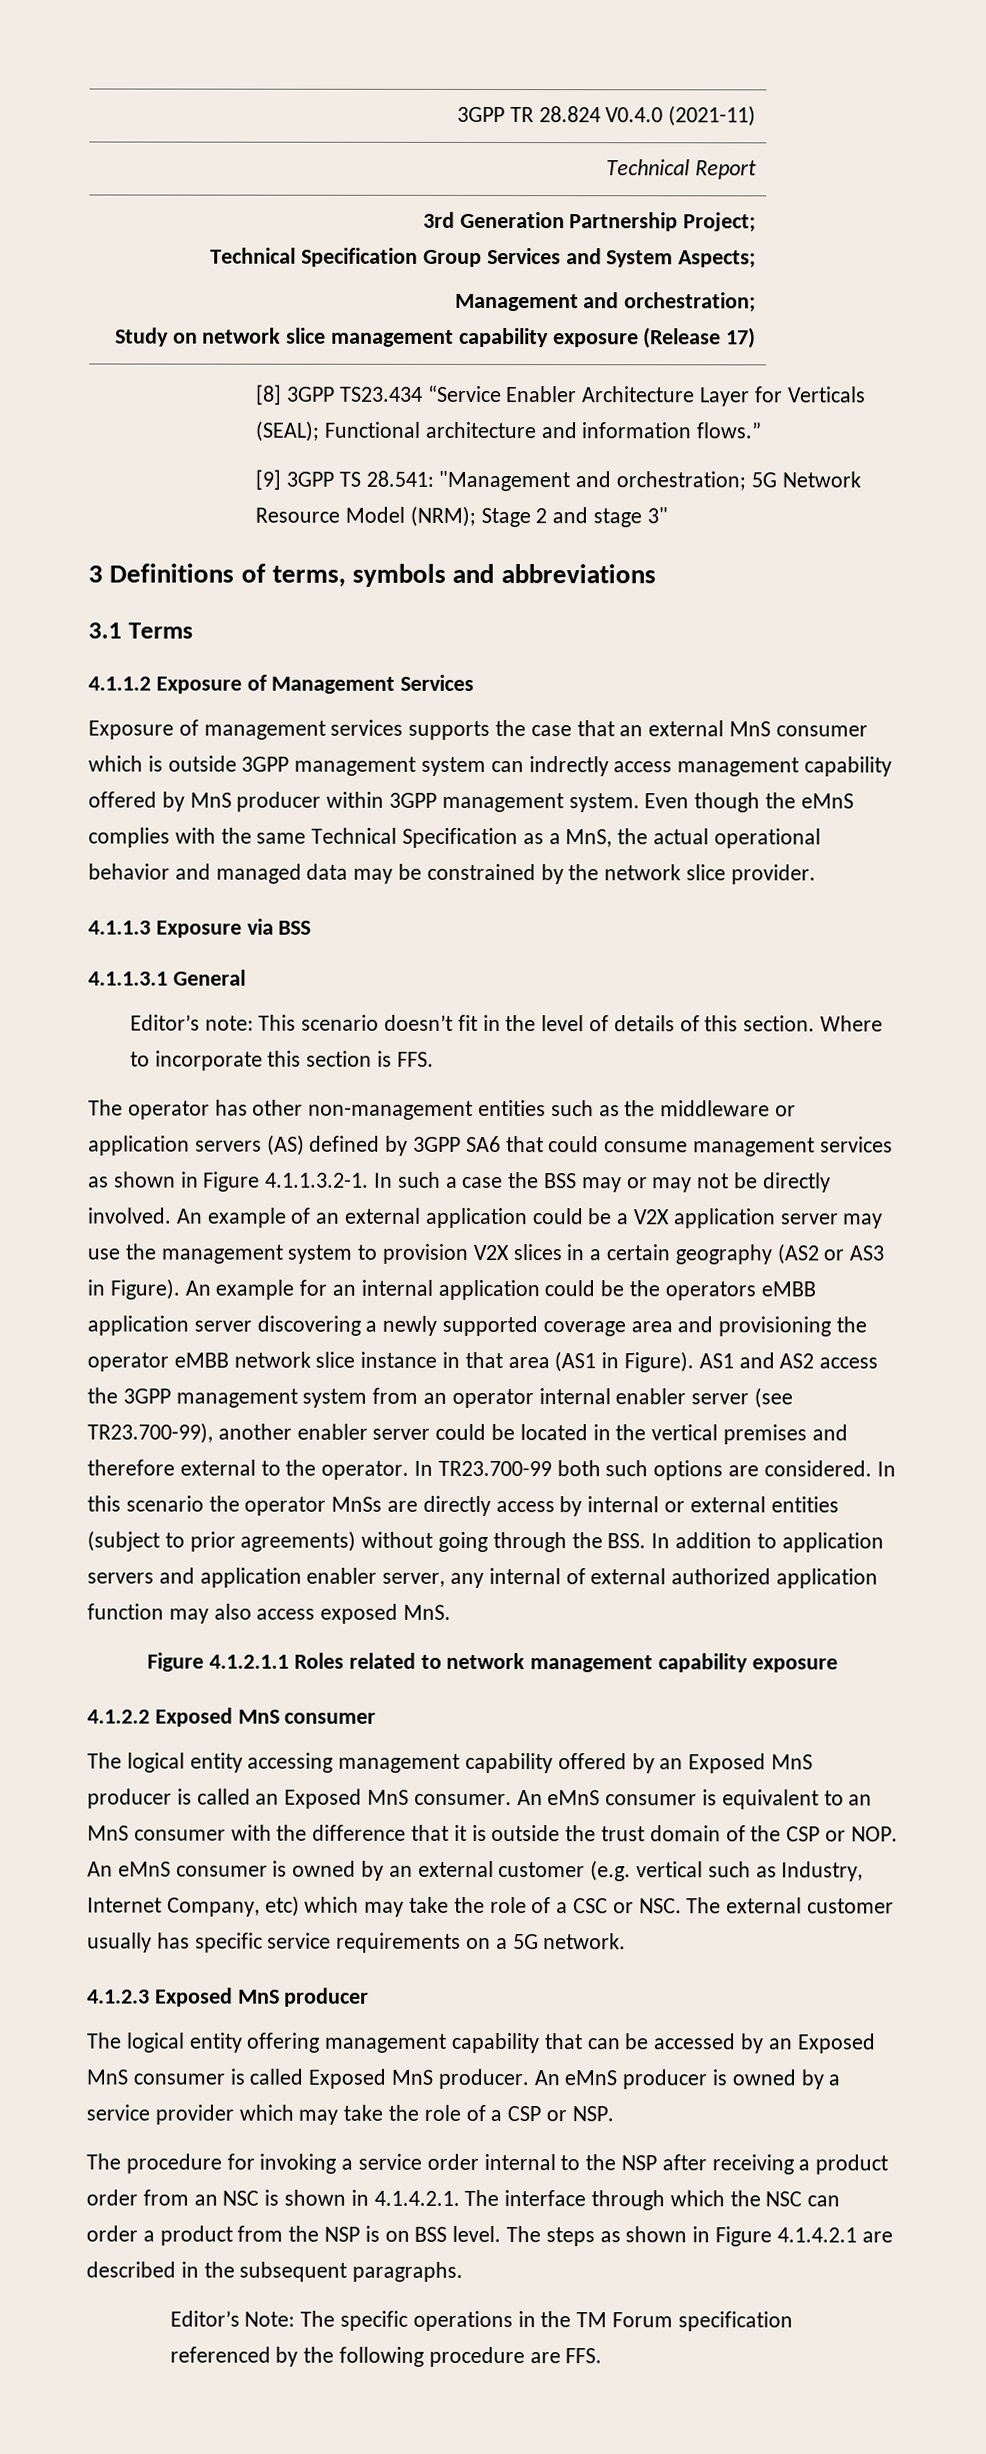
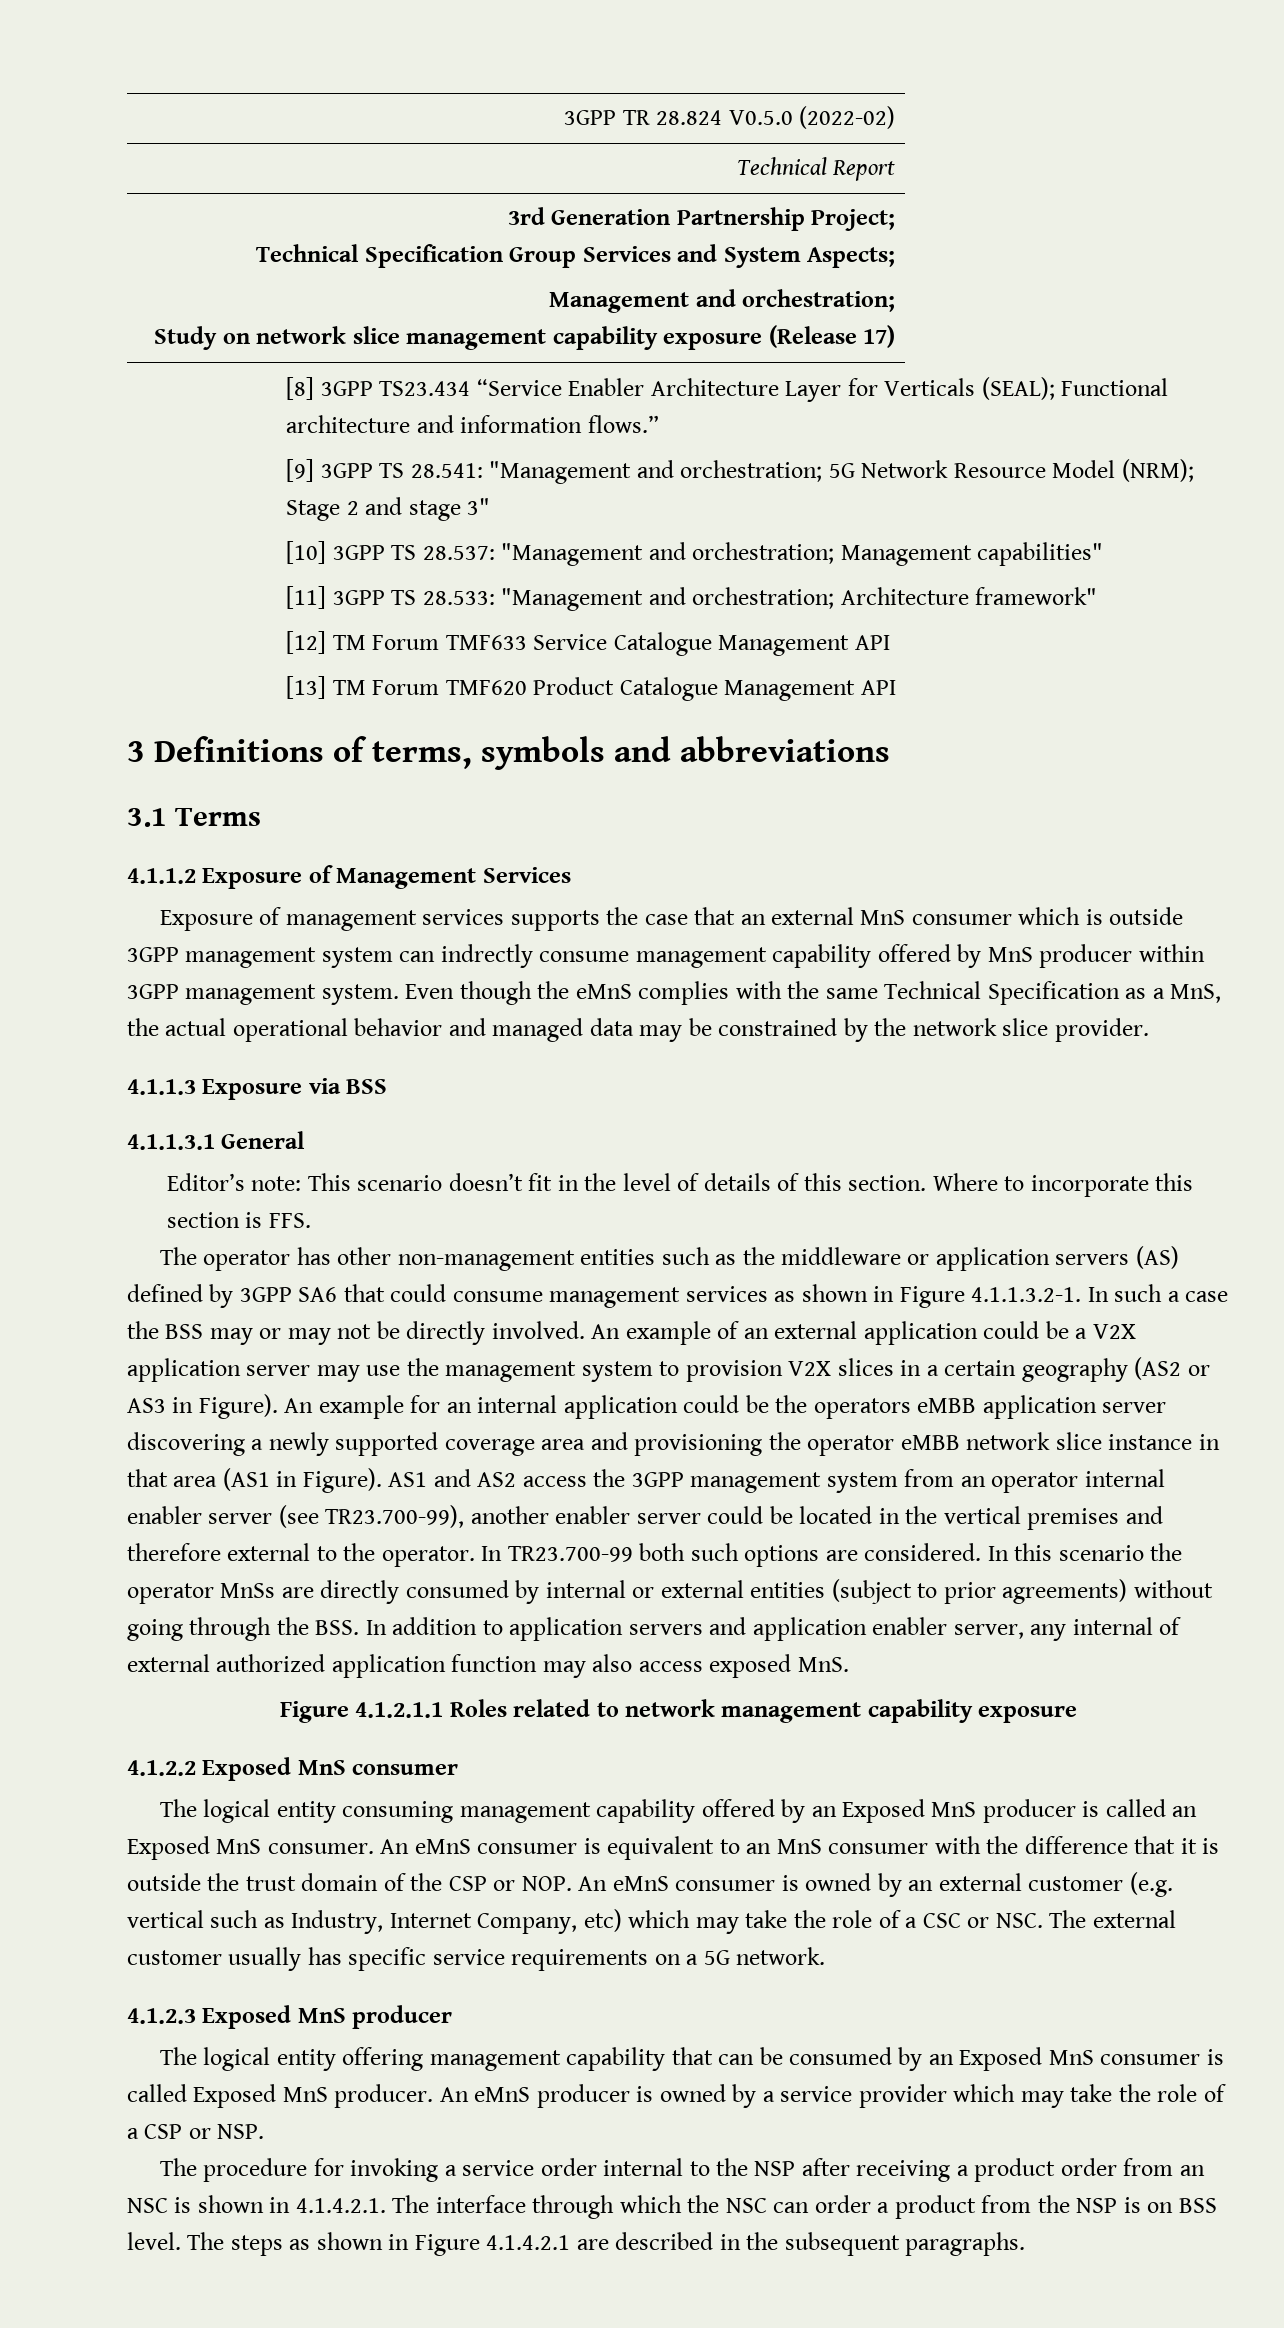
- 3GPP TR 28.824 V0.4.0 (2021-11)
+ 3GPP TR 28.824 V0.5.0 (2022-02)
+ [10] 3GPP TS 28.537: "Management and orchestration; Management capabilities"
+ [11] 3GPP TS 28.533: "Management and orchestration; Architecture framework"
+ [12] TM Forum TMF633 Service Catalogue Management API
+ [13] TM Forum TMF620 Product Catalogue Management API
- Exposure of management services supports the case that an external MnS consumer which is outside 3GPP management system can indrectly access management capability offered by MnS producer within 3GPP management system.
+ Exposure of management services supports the case that an external MnS consumer which is outside 3GPP management system can indrectly consume management capability offered by MnS producer within 3GPP management system.
- In this scenario the operator MnSs are directly access by internal or external entities (subject to prior agreements) without going through the BSS. In addition to application servers and application enabler server, any internal of external authorized application function may also access exposed MnS.
+ In this scenario the operator MnSs are directly consumed by internal or external entities (subject to prior agreements) without going through the BSS. In addition to application servers and application enabler server, any internal of external authorized application function may also access exposed MnS.
- The logical entity accessing management capability offered by an Exposed MnS producer is called an Exposed MnS consumer.
+ The logical entity consuming management capability offered by an Exposed MnS producer is called an Exposed MnS consumer.
- The logical entity offering management capability that can be accessed by an Exposed MnS consumer is called Exposed MnS producer.
+ The logical entity offering management capability that can be consumed by an Exposed MnS consumer is called Exposed MnS producer.
- Editor’s Note: The specific operations in the TM Forum specification referenced by the following procedure are FFS.

